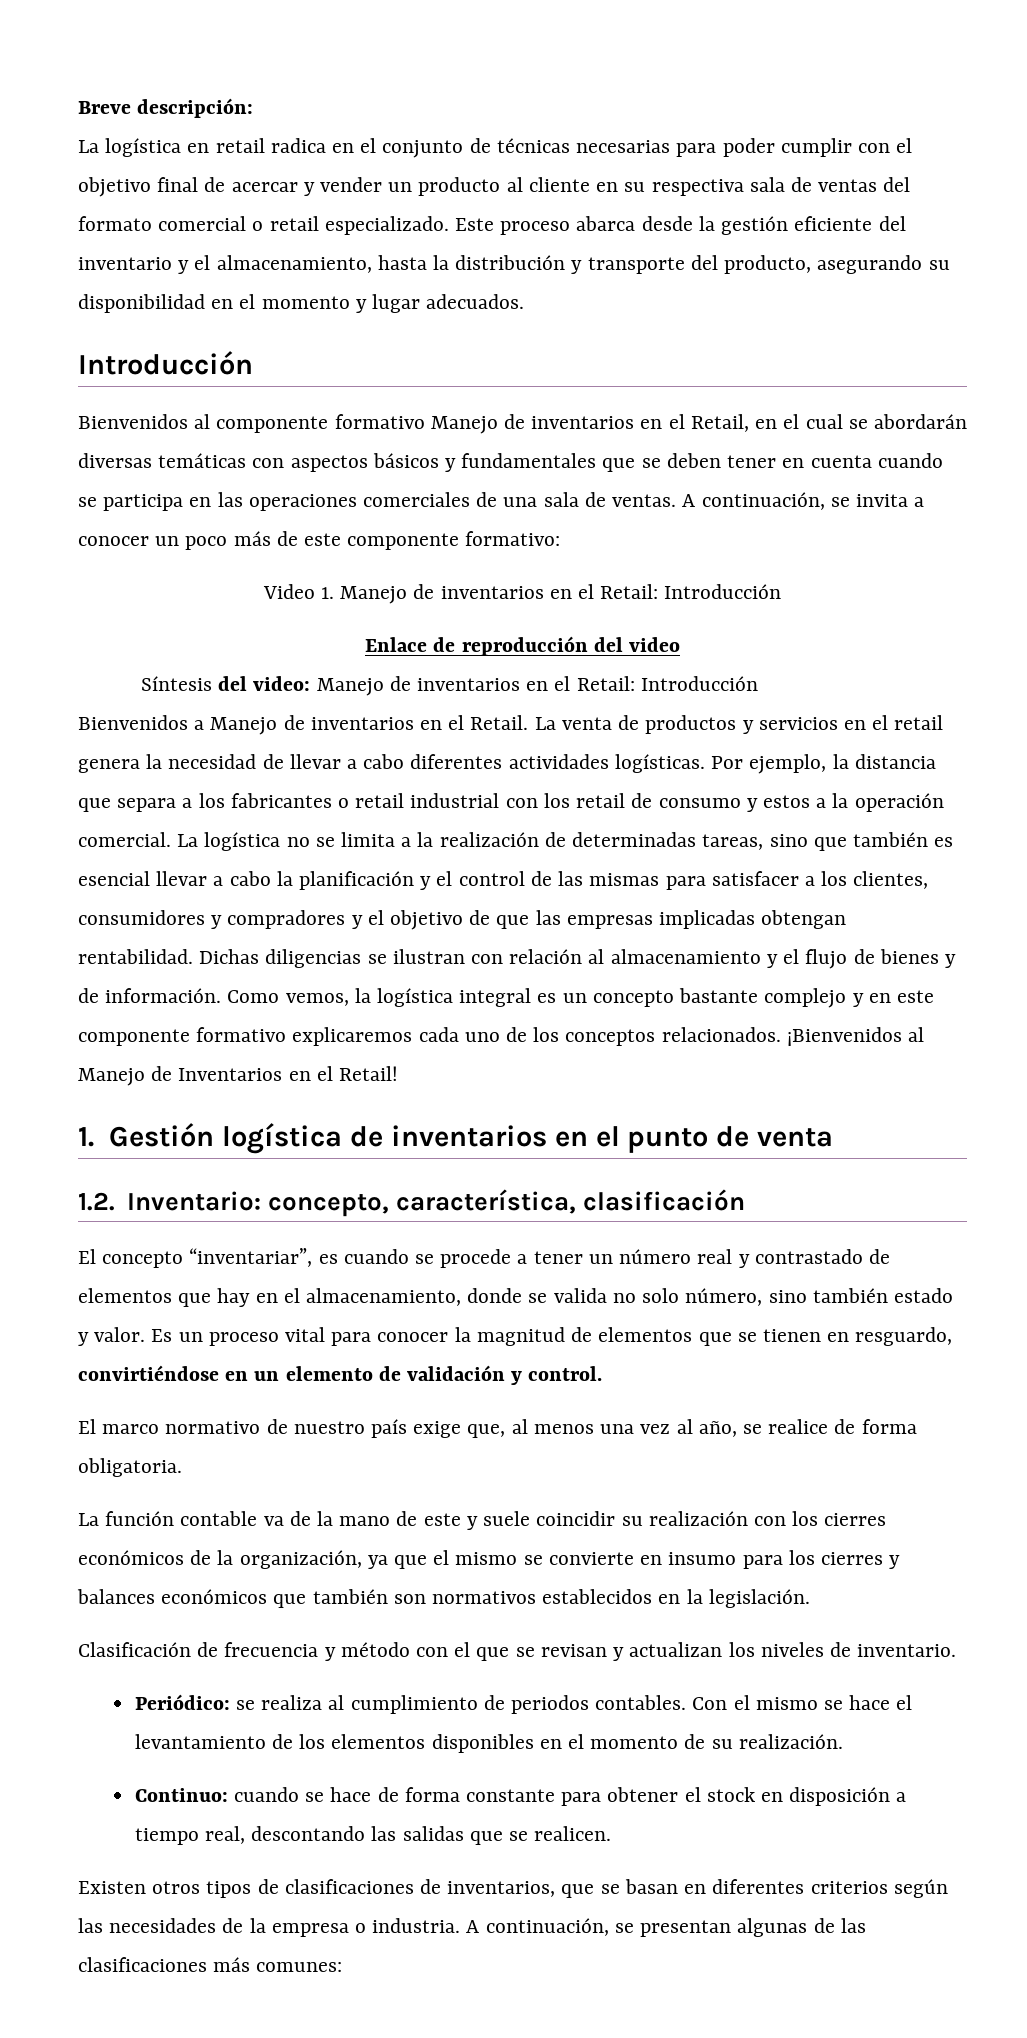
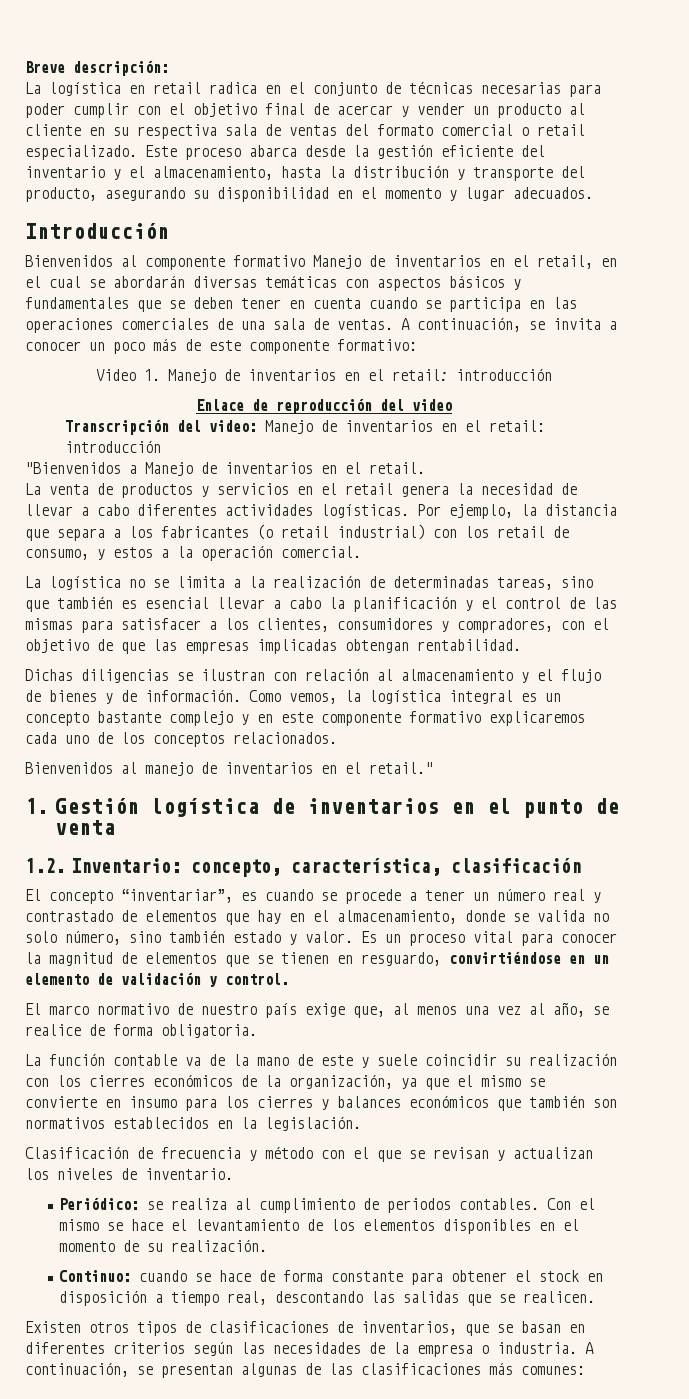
- Bienvenidos al componente formativo Manejo de inventarios en el Retail, en el cual se abordarán diversas temáticas con aspectos básicos y fundamentales que se deben tener en cuenta cuando se participa en las operaciones comerciales de una sala de ventas.
+ Bienvenidos al componente formativo Manejo de inventarios en el retail, en el cual se abordarán diversas temáticas con aspectos básicos y fundamentales que se deben tener en cuenta cuando se participa en las operaciones comerciales de una sala de ventas.
- Video 1. Manejo de inventarios en el Retail: Introducción
+ Video 1. Manejo de inventarios en el retail: introducción
- Síntesis del video: Manejo de inventarios en el Retail: Introducción
- Bienvenidos a Manejo de inventarios en el Retail. La venta de productos y servicios en el retail genera la necesidad de llevar a cabo diferentes actividades logísticas.
+ Transcripción del video: Manejo de inventarios en el retail: introducción
+ "Bienvenidos a Manejo de inventarios en el retail.
+ La venta de productos y servicios en el retail genera la necesidad de llevar a cabo diferentes actividades logísticas.
- Por ejemplo, la distancia que separa a los fabricantes o retail industrial con los retail de consumo y estos a la operación comercial. La logística no se limita a la realización de determinadas tareas, sino que también es esencial llevar a cabo la planificación y el control de las mismas para satisfacer a los clientes, consumidores y compradores y el objetivo de que las empresas implicadas obtengan rentabilidad. Dichas diligencias se ilustran con relación al almacenamiento y el flujo de bienes y de información.
+ Por ejemplo, la distancia que separa a los fabricantes (o retail industrial) con los retail de consumo, y estos a la operación comercial.
+ La logística no se limita a la realización de determinadas tareas, sino que también es esencial llevar a cabo la planificación y el control de las mismas para satisfacer a los clientes, consumidores y compradores, con el objetivo de que las empresas implicadas obtengan rentabilidad.
+ Dichas diligencias se ilustran con relación al almacenamiento y el flujo de bienes y de información.
- Como vemos, la logística integral es un concepto bastante complejo y en este componente formativo explicaremos cada uno de los conceptos relacionados. ¡Bienvenidos al Manejo de Inventarios en el Retail!
+ Como vemos, la logística integral es un concepto bastante complejo y en este componente formativo explicaremos cada uno de los conceptos relacionados.
+ Bienvenidos al manejo de inventarios en el retail."

